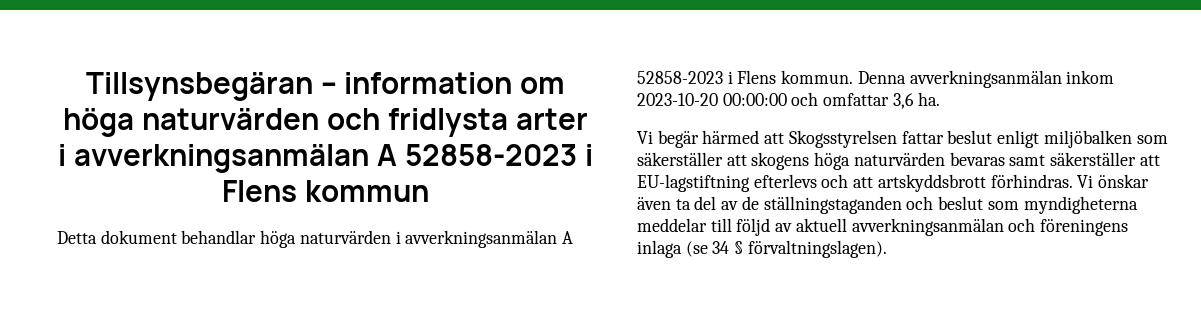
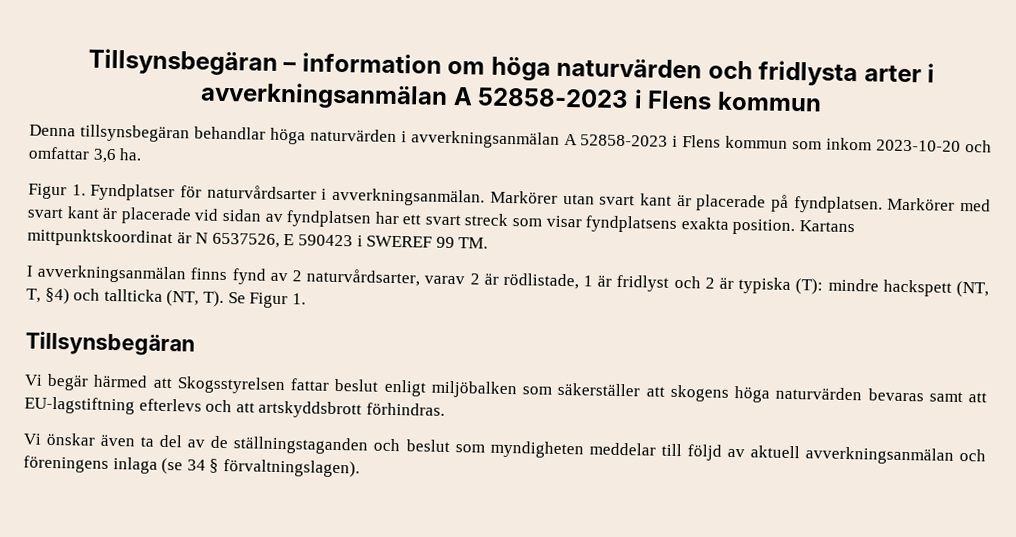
- Detta dokument behandlar höga naturvärden i avverkningsanmälan A 52858-2023 i Flens kommun. Denna avverkningsanmälan inkom 2023-10-20 00:00:00 och omfattar 3,6 ha.
+ Denna tillsynsbegäran behandlar höga naturvärden i avverkningsanmälan A 52858-2023 i Flens kommun som inkom 2023-10-20 och omfattar 3,6 ha.
+ Figur 1. Fyndplatser för naturvårdsarter i avverkningsanmälan. Markörer utan svart kant är placerade på fyndplatsen. Markörer med svart kant är placerade vid sidan av fyndplatsen har ett svart streck som visar fyndplatsens exakta position. Kartans mittpunktskoordinat är N 6537526, E 590423 i SWEREF 99 TM.
+ I avverkningsanmälan finns fynd av 2 naturvårdsarter, varav 2 är rödlistade, 1 är fridlyst och 2 är typiska (T): mindre hackspett (NT, T, §4) och tallticka (NT, T). Se Figur 1.
+ Tillsynsbegäran
- Vi begär härmed att Skogsstyrelsen fattar beslut enligt miljöbalken som säkerställer att skogens höga naturvärden bevaras samt säkerställer att EU-lagstiftning efterlevs och att artskyddsbrott förhindras. Vi önskar även ta del av de ställningstaganden och beslut som myndigheterna meddelar till följd av aktuell avverkningsanmälan och föreningens inlaga (se 34 § förvaltningslagen).
+ Vi begär härmed att Skogsstyrelsen fattar beslut enligt miljöbalken som säkerställer att skogens höga naturvärden bevaras samt att EU-lagstiftning efterlevs och att artskyddsbrott förhindras.
+ Vi önskar även ta del av de ställningstaganden och beslut som myndigheten meddelar till följd av aktuell avverkningsanmälan och föreningens inlaga (se 34 § förvaltningslagen).

